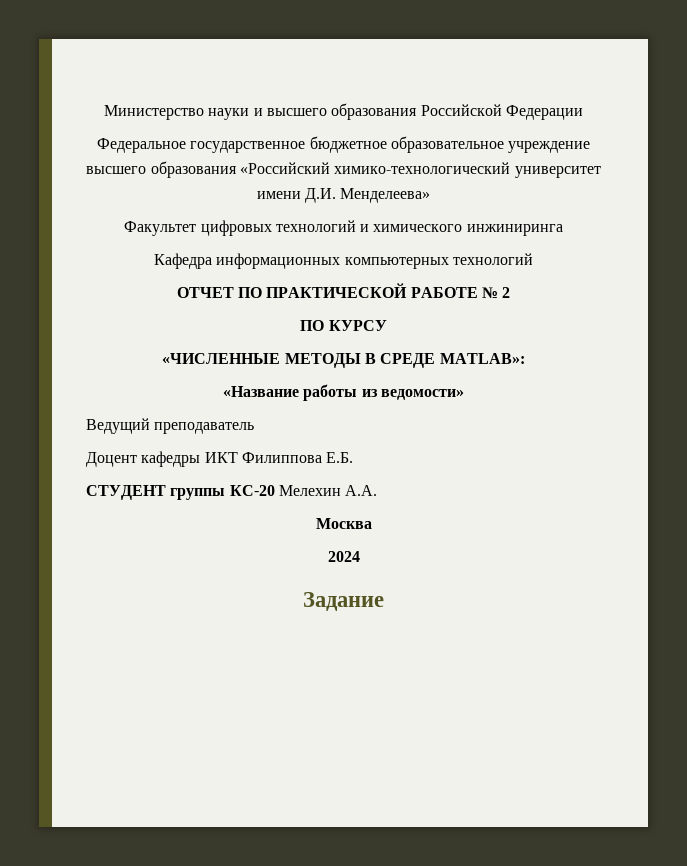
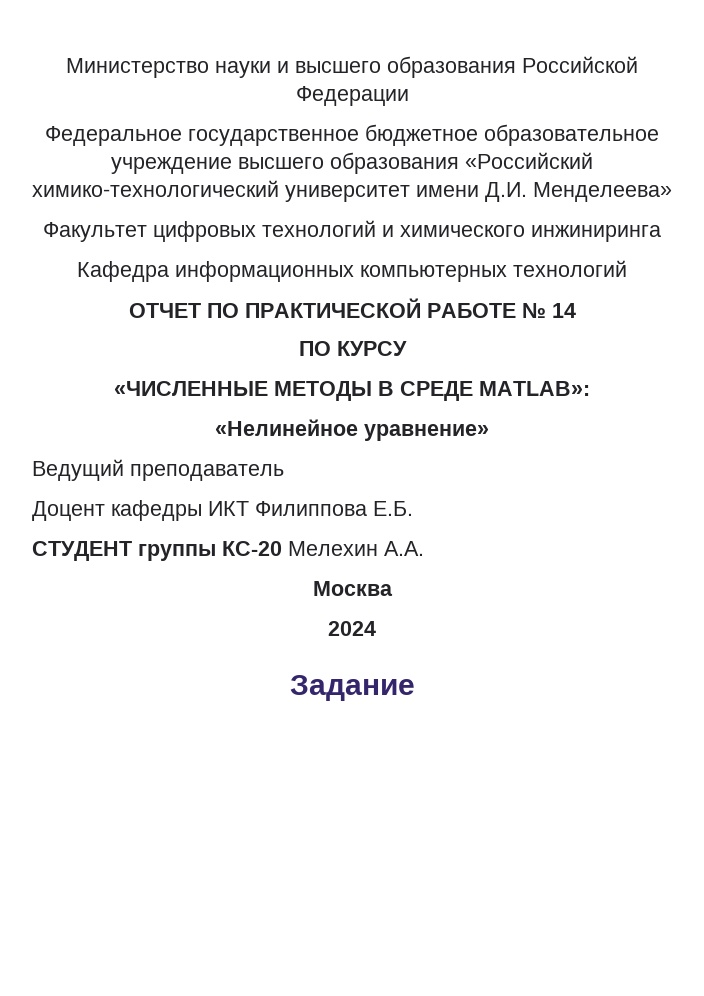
- ОТЧЕТ ПО ПРАКТИЧЕСКОЙ РАБОТЕ № 2
+ ОТЧЕТ ПО ПРАКТИЧЕСКОЙ РАБОТЕ № 14
- «Название работы из ведомости»
+ «Нелинейное уравнение»

